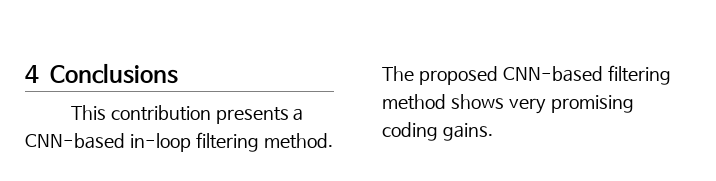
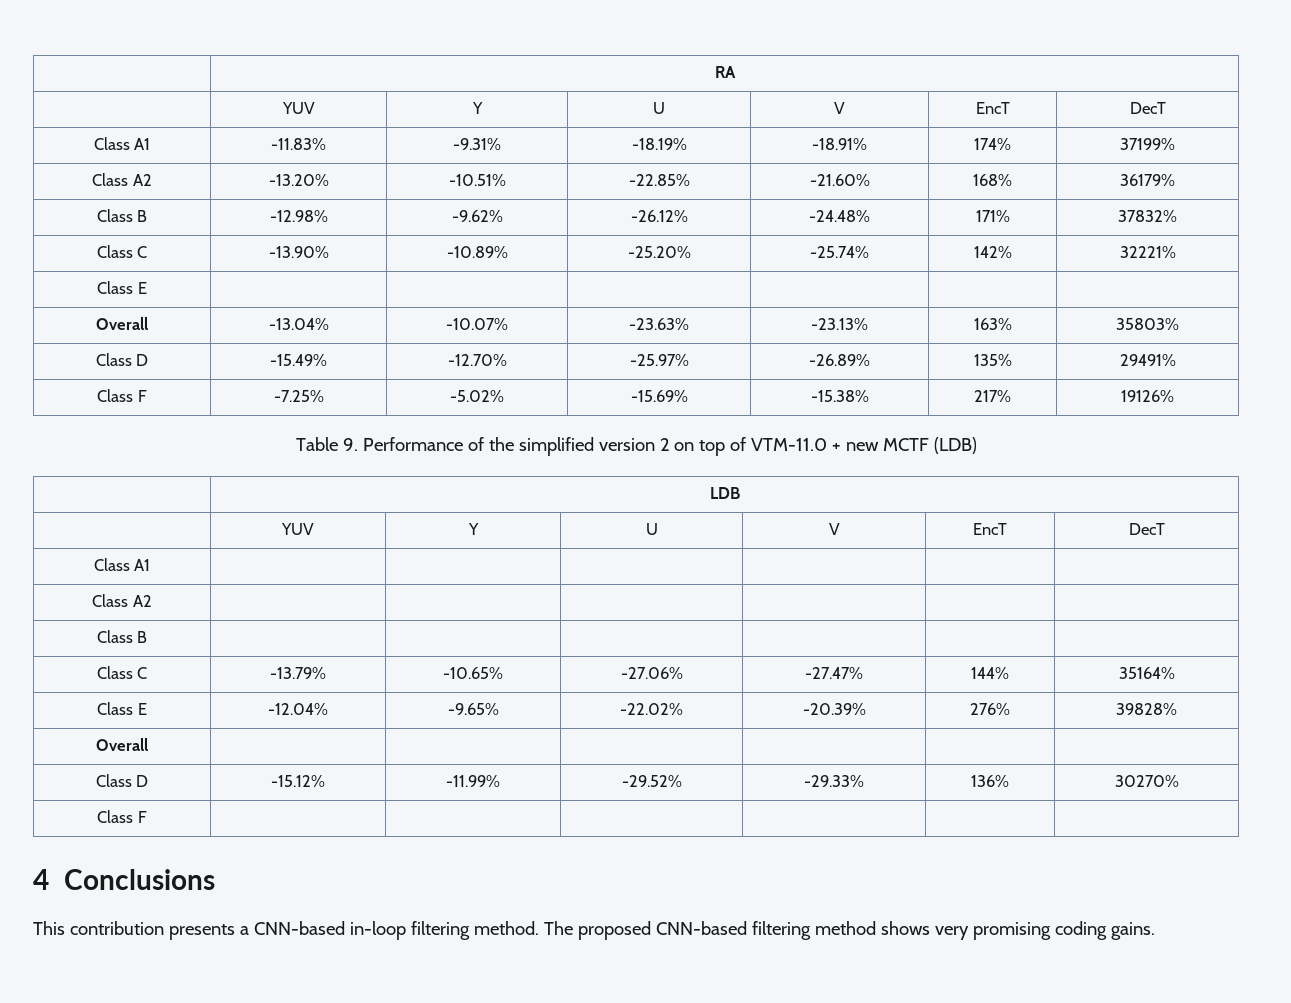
+ | RA
+ | YUV | Y | U | V | EncT | DecT
+ Class A1 | -11.83% | -9.31% | -18.19% | -18.91% | 174% | 37199%
+ Class A2 | -13.20% | -10.51% | -22.85% | -21.60% | 168% | 36179%
+ Class B | -12.98% | -9.62% | -26.12% | -24.48% | 171% | 37832%
+ Class C | -13.90% | -10.89% | -25.20% | -25.74% | 142% | 32221%
+ Class E | | | | | |
+ Overall | -13.04% | -10.07% | -23.63% | -23.13% | 163% | 35803%
+ Class D | -15.49% | -12.70% | -25.97% | -26.89% | 135% | 29491%
+ Class F | -7.25% | -5.02% | -15.69% | -15.38% | 217% | 19126%
+ Table 9. Performance of the simplified version 2 on top of VTM-11.0 + new MCTF (LDB)
+ | LDB
+ | YUV | Y | U | V | EncT | DecT
+ Class A1 | | | | | |
+ Class A2 | | | | | |
+ Class B | | | | | |
+ Class C | -13.79% | -10.65% | -27.06% | -27.47% | 144% | 35164%
+ Class E | -12.04% | -9.65% | -22.02% | -20.39% | 276% | 39828%
+ Overall | | | | | |
+ Class D | -15.12% | -11.99% | -29.52% | -29.33% | 136% | 30270%
+ Class F | | | | | |

